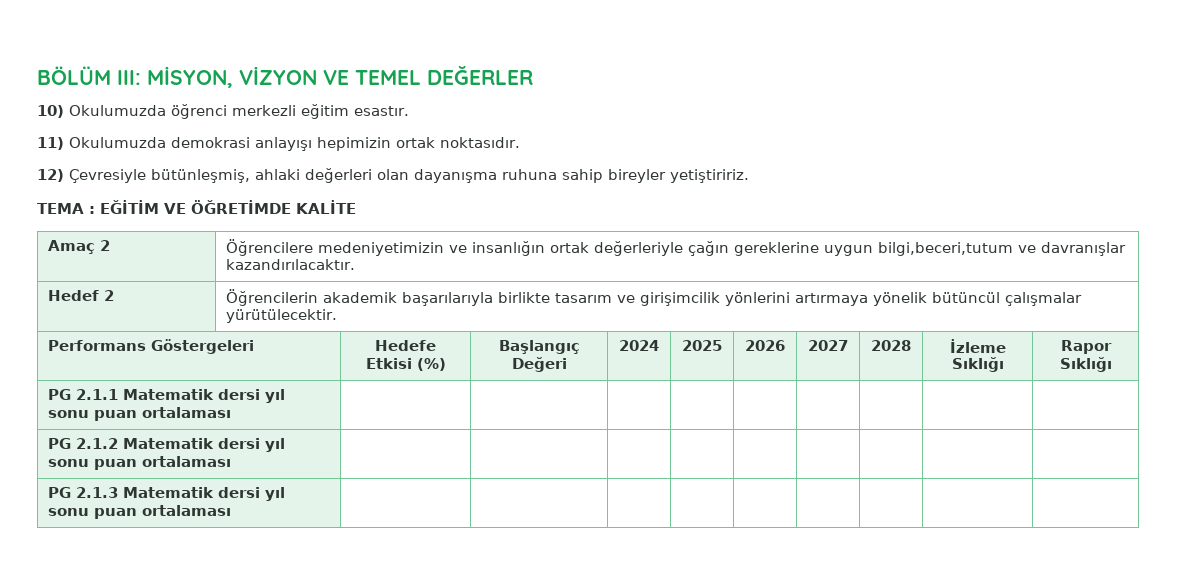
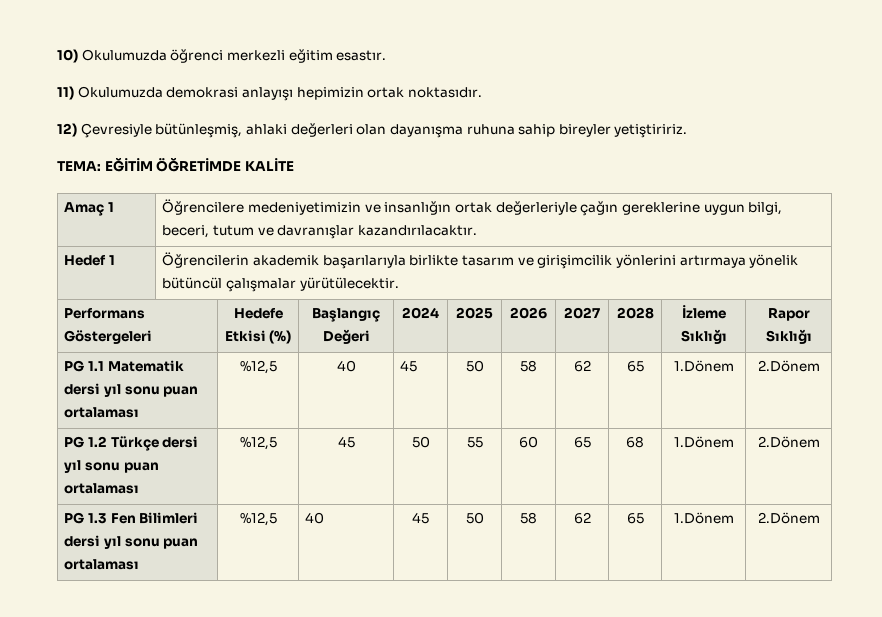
- BÖLÜM III: MİSYON, VİZYON VE TEMEL DEĞERLER
- TEMA : EĞİTİM VE ÖĞRETİMDE KALİTE
+ TEMA: EĞİTİM ÖĞRETİMDE KALİTE
- Amaç 2 | Öğrencilere medeniyetimizin ve insanlığın ortak değerleriyle çağın gereklerine uygun bilgi,beceri,tutum ve davranışlar kazandırılacaktır.
+ Amaç 1 | Öğrencilere medeniyetimizin ve insanlığın ortak değerleriyle çağın gereklerine uygun bilgi, beceri, tutum ve davranışlar kazandırılacaktır.
- Hedef 2 | Öğrencilerin akademik başarılarıyla birlikte tasarım ve girişimcilik yönlerini artırmaya yönelik bütüncül çalışmalar yürütülecektir.
+ Hedef 1 | Öğrencilerin akademik başarılarıyla birlikte tasarım ve girişimcilik yönlerini artırmaya yönelik bütüncül çalışmalar yürütülecektir.
- PG 2.1.1 Matematik dersi yıl sonu puan ortalaması | | | | | | | | |
- PG 2.1.2 Matematik dersi yıl sonu puan ortalaması | | | | | | | | |
- PG 2.1.3 Matematik dersi yıl sonu puan ortalaması | | | | | | | | |
+ PG 1.1 Matematik dersi yıl sonu puan ortalaması | %12,5 | 40 | 45 | 50 | 58 | 62 | 65 | 1.Dönem | 2.Dönem
+ PG 1.2 Türkçe dersi yıl sonu puan ortalaması | %12,5 | 45 | 50 | 55 | 60 | 65 | 68 | 1.Dönem | 2.Dönem
+ PG 1.3 Fen Bilimleri dersi yıl sonu puan ortalaması | %12,5 | 40 | 45 | 50 | 58 | 62 | 65 | 1.Dönem | 2.Dönem

